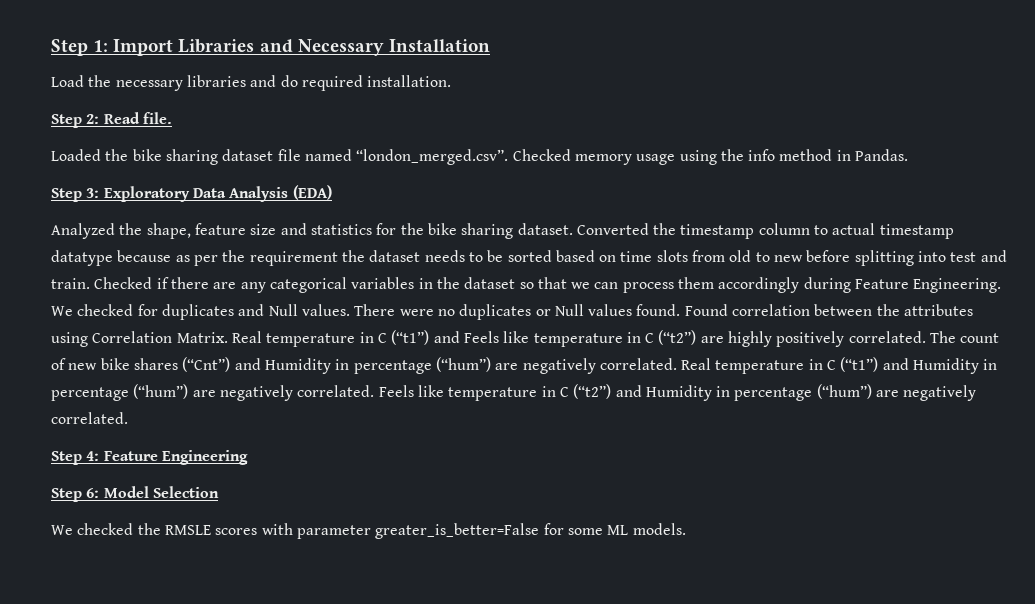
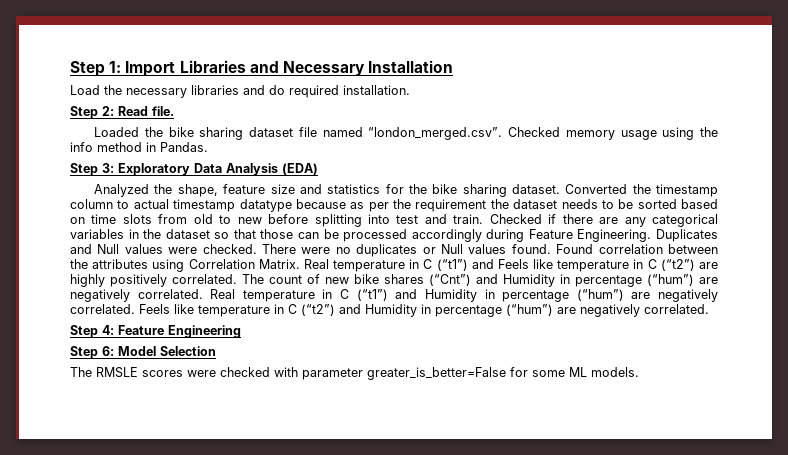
- Checked if there are any categorical variables in the dataset so that we can process them accordingly during Feature Engineering. We checked for duplicates and Null values.
+ Checked if there are any categorical variables in the dataset so that those can be processed accordingly during Feature Engineering. Duplicates and Null values were checked.
- We checked the RMSLE scores with parameter greater_is_better=False for some ML models.
+ The RMSLE scores were checked with parameter greater_is_better=False for some ML models.

